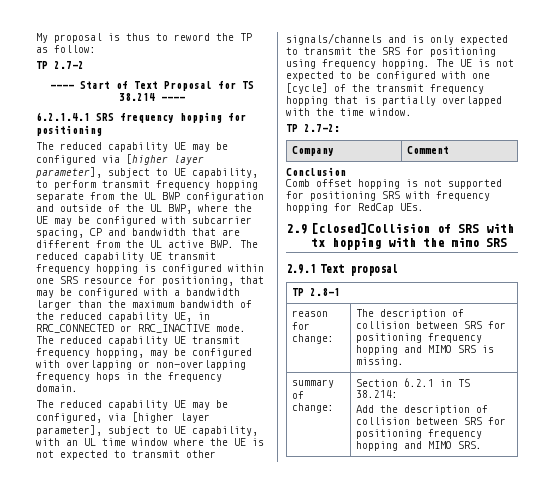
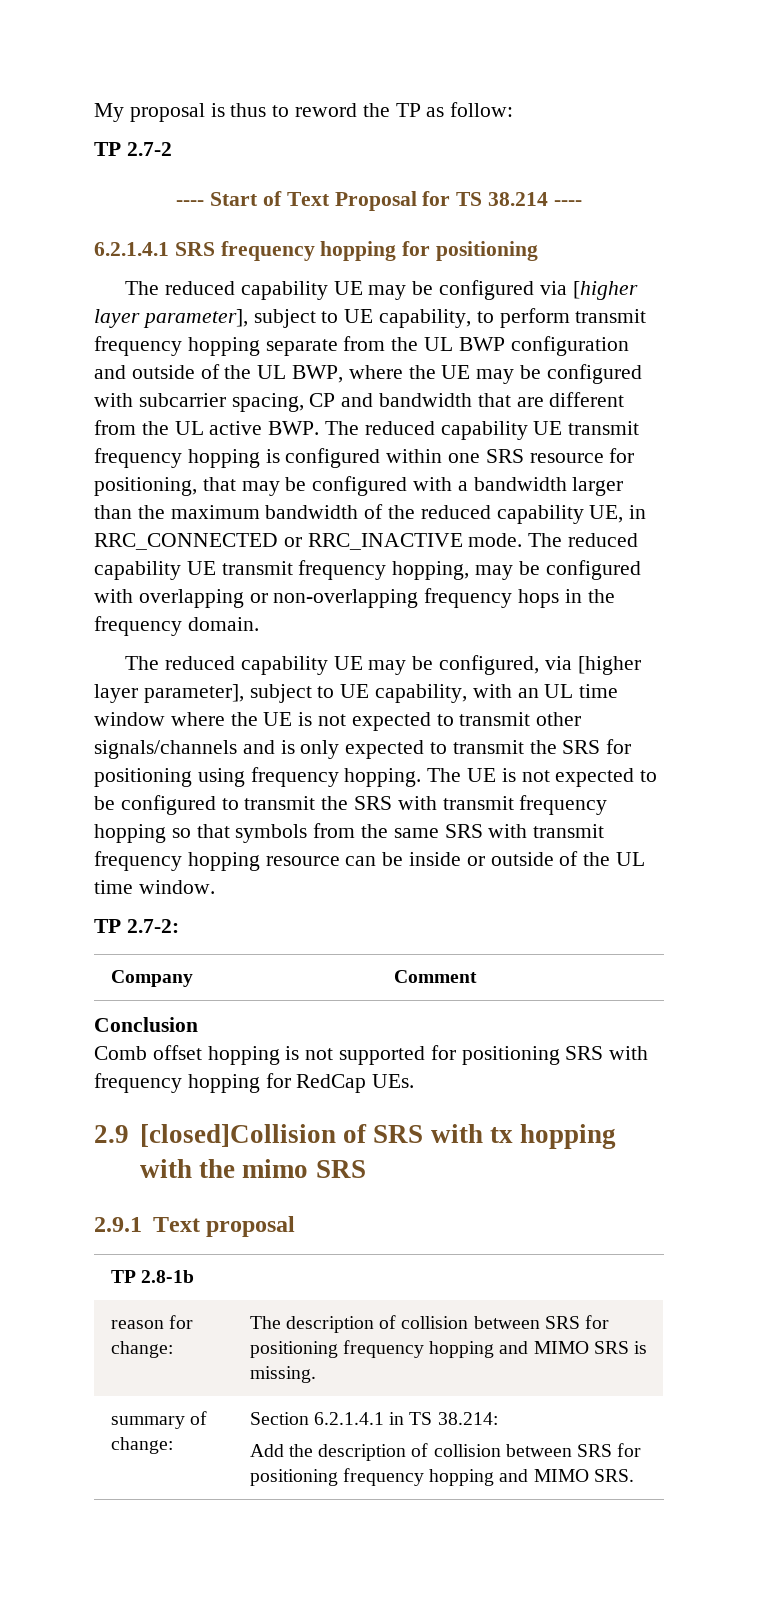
- The UE is not expected to be configured with one [cycle] of the transmit frequency hopping that is partially overlapped with the time window.
+ The UE is not expected to be configured to transmit the SRS with transmit frequency hopping so that symbols from the same SRS with transmit frequency hopping resource can be inside or outside of the UL time window.
- TP 2.8-1
+ TP 2.8-1b
- summary of change: | Section 6.2.1 in TS 38.214:
+ summary of change: | Section 6.2.1.4.1 in TS 38.214:

